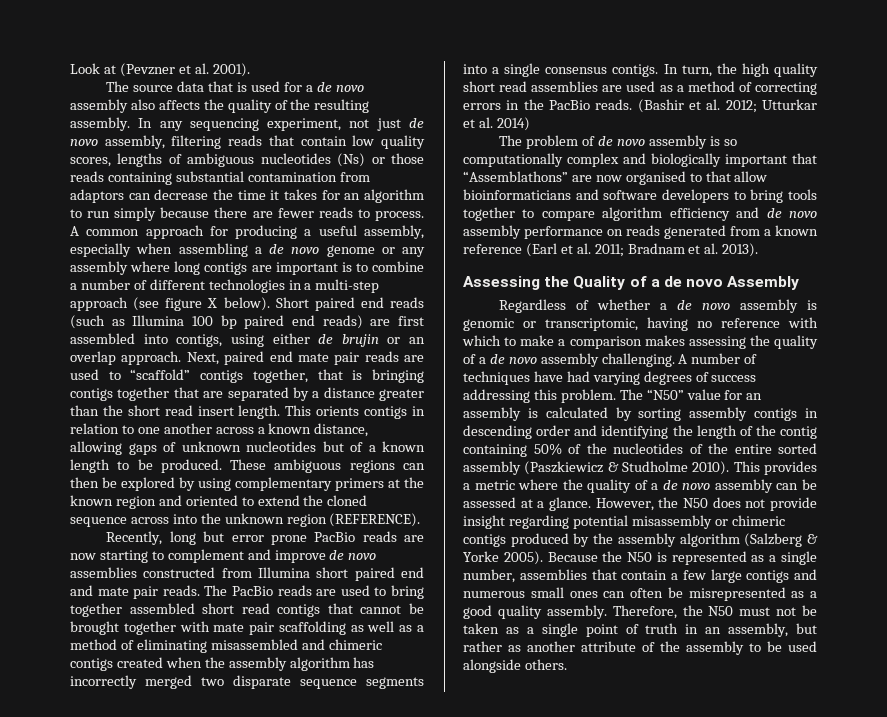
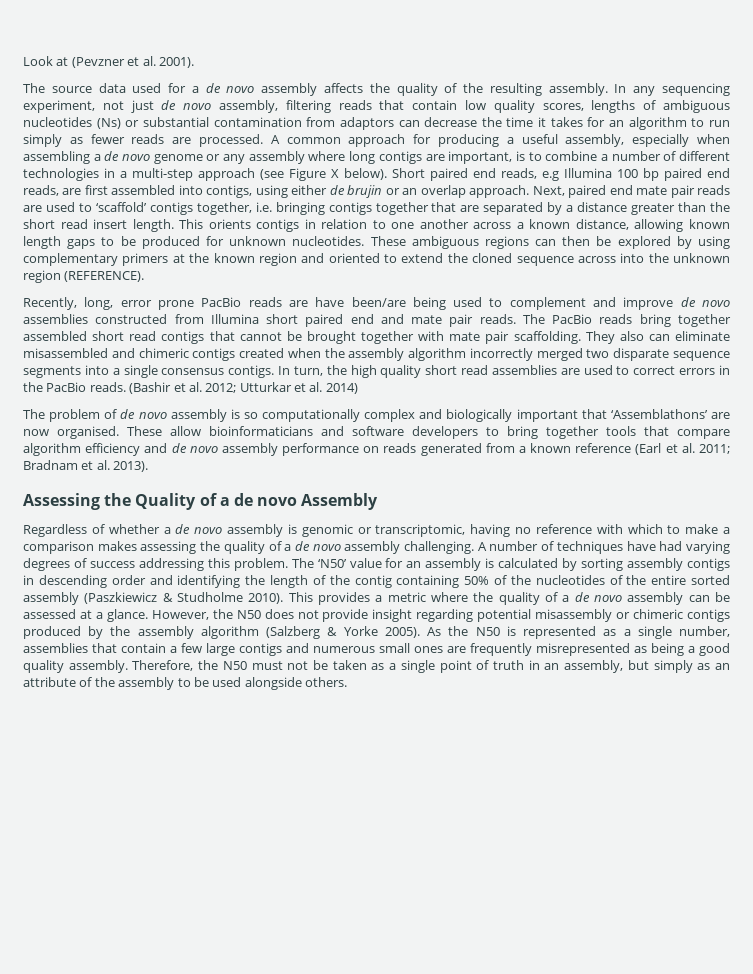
- The source data that is used for a de novo assembly also affects the quality of the resulting assembly.
+ The source data used for a de novo assembly affects the quality of the resulting assembly.
- In any sequencing experiment, not just de novo assembly, filtering reads that contain low quality scores, lengths of ambiguous nucleotides (Ns) or those reads containing substantial contamination from adaptors can decrease the time it takes for an algorithm to run simply because there are fewer reads to process.
+ In any sequencing experiment, not just de novo assembly, filtering reads that contain low quality scores, lengths of ambiguous nucleotides (Ns) or substantial contamination from adaptors can decrease the time it takes for an algorithm to run simply as fewer reads are processed.
- A common approach for producing a useful assembly, especially when assembling a de novo genome or any assembly where long contigs are important is to combine a number of different technologies in a multi-step approach (see figure X below).
+ A common approach for producing a useful assembly, especially when assembling a de novo genome or any assembly where long contigs are important, is to combine a number of different technologies in a multi-step approach (see Figure X below).
- Short paired end reads (such as Illumina 100 bp paired end reads) are first assembled into contigs, using either de brujin or an overlap approach.
+ Short paired end reads, e.g Illumina 100 bp paired end reads, are first assembled into contigs, using either de brujin or an overlap approach.
- Next, paired end mate pair reads are used to “scaffold” contigs together, that is bringing contigs together that are separated by a distance greater than the short read insert length.
+ Next, paired end mate pair reads are used to ‘scaffold’ contigs together, i.e. bringing contigs together that are separated by a distance greater than the short read insert length.
- This orients contigs in relation to one another across a known distance, allowing gaps of unknown nucleotides but of a known length to be produced.
+ This orients contigs in relation to one another across a known distance, allowing known length gaps to be produced for unknown nucleotides.
- Recently, long but error prone PacBio reads are now starting to complement and improve de novo assemblies constructed from Illumina short paired end and mate pair reads.
+ Recently, long, error prone PacBio reads are have been/are being used to complement and improve de novo assemblies constructed from Illumina short paired end and mate pair reads.
- The PacBio reads are used to bring together assembled short read contigs that cannot be brought together with mate pair scaffolding as well as a method of eliminating misassembled and chimeric contigs created when the assembly algorithm has incorrectly merged two disparate sequence segments into a single consensus contigs.
+ The PacBio reads bring together assembled short read contigs that cannot be brought together with mate pair scaffolding. They also can eliminate misassembled and chimeric contigs created when the assembly algorithm incorrectly merged two disparate sequence segments into a single consensus contigs.
- In turn, the high quality short read assemblies are used as a method of correcting errors in the PacBio reads.
+ In turn, the high quality short read assemblies are used to correct errors in the PacBio reads.
- The problem of de novo assembly is so computationally complex and biologically important that “Assemblathons” are now organised to that allow bioinformaticians and software developers to bring tools together to compare algorithm efficiency and de novo assembly performance on reads generated from a known reference (Earl et al. 2011; Bradnam et al. 2013).
+ The problem of de novo assembly is so computationally complex and biologically important that ‘Assemblathons’ are now organised. These allow bioinformaticians and software developers to bring together tools that compare algorithm efficiency and de novo assembly performance on reads generated from a known reference (Earl et al. 2011; Bradnam et al. 2013).
- The “N50” value for an assembly is calculated by sorting assembly contigs in descending order and identifying the length of the contig containing 50% of the nucleotides of the entire sorted assembly (Paszkiewicz & Studholme 2010).
+ The ‘N50’ value for an assembly is calculated by sorting assembly contigs in descending order and identifying the length of the contig containing 50% of the nucleotides of the entire sorted assembly (Paszkiewicz & Studholme 2010).
- Because the N50 is represented as a single number, assemblies that contain a few large contigs and numerous small ones can often be misrepresented as a good quality assembly.
+ As the N50 is represented as a single number, assemblies that contain a few large contigs and numerous small ones are frequently misrepresented as being a good quality assembly.
- Therefore, the N50 must not be taken as a single point of truth in an assembly, but rather as another attribute of the assembly to be used alongside others.
+ Therefore, the N50 must not be taken as a single point of truth in an assembly, but simply as an attribute of the assembly to be used alongside others.

